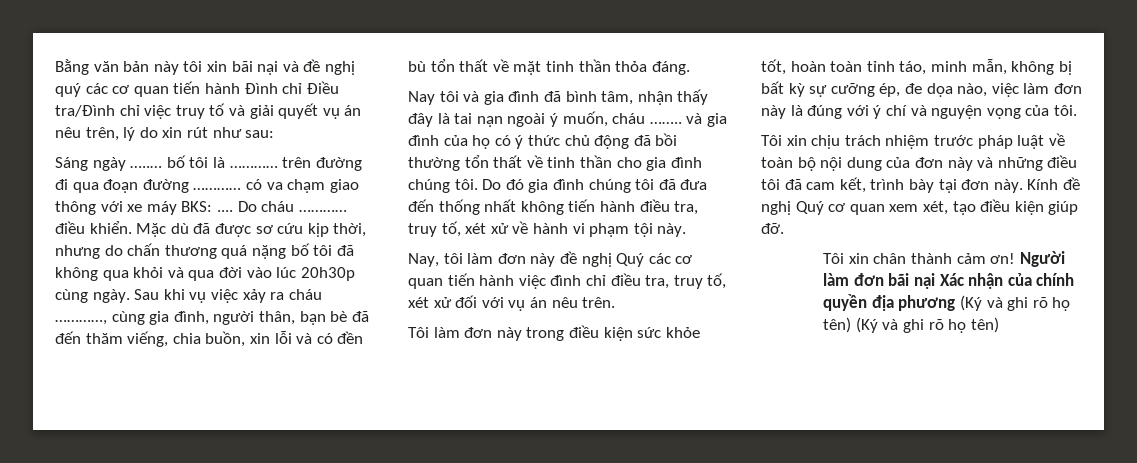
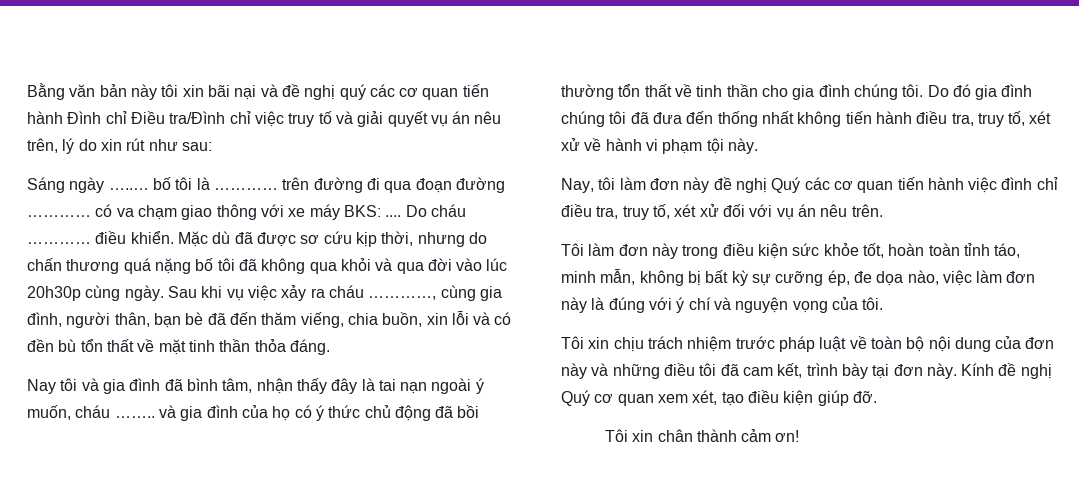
- Người làm đơn bãi nại Xác nhận của chính quyền địa phương (Ký và ghi rõ họ tên) (Ký và ghi rõ họ tên)

